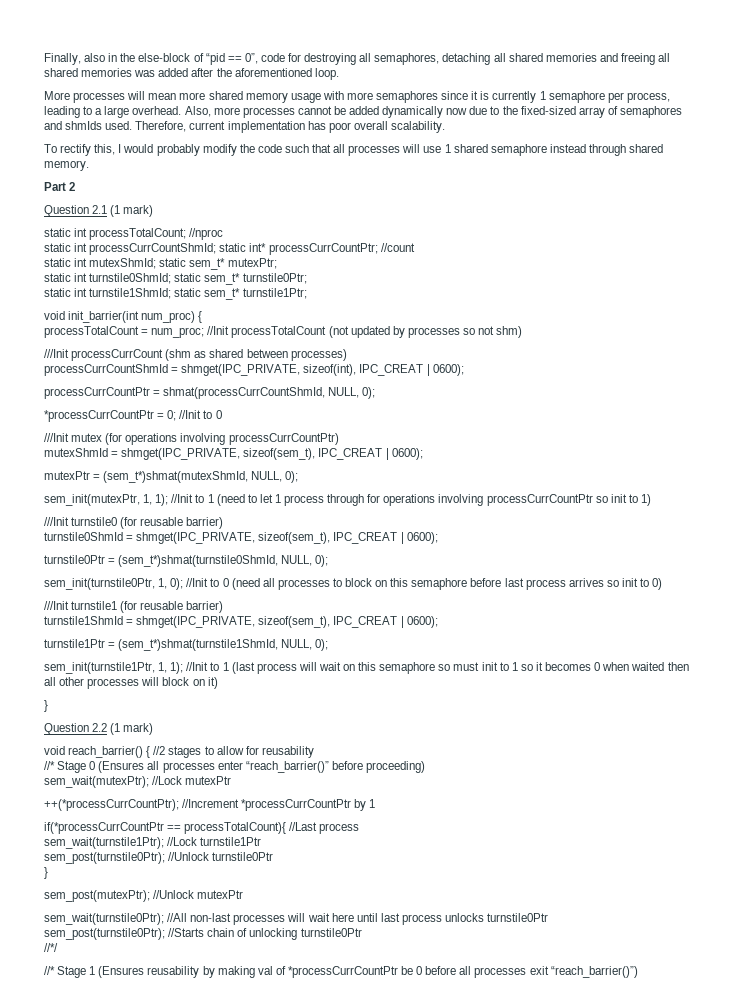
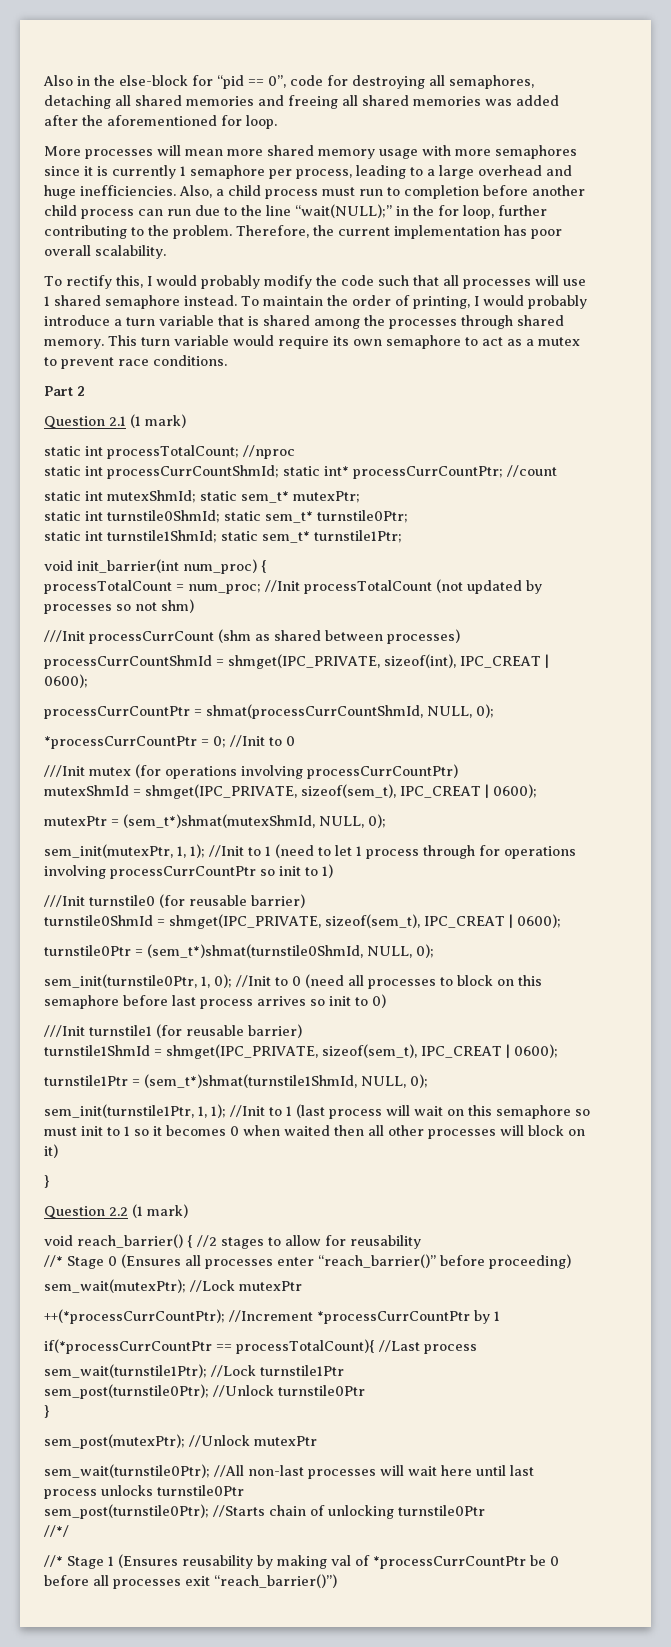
- Finally, also in the else-block of “pid == 0”, code for destroying all semaphores, detaching all shared memories and freeing all shared memories was added after the aforementioned loop.
+ Also in the else-block for “pid == 0”, code for destroying all semaphores, detaching all shared memories and freeing all shared memories was added after the aforementioned for loop.
- More processes will mean more shared memory usage with more semaphores since it is currently 1 semaphore per process, leading to a large overhead. Also, more processes cannot be added dynamically now due to the fixed-sized array of semaphores and shmIds used. Therefore, current implementation has poor overall scalability.
+ More processes will mean more shared memory usage with more semaphores since it is currently 1 semaphore per process, leading to a large overhead and huge inefficiencies. Also, a child process must run to completion before another child process can run due to the line “wait(NULL);” in the for loop, further contributing to the problem. Therefore, the current implementation has poor overall scalability.
- To rectify this, I would probably modify the code such that all processes will use 1 shared semaphore instead through shared memory.
+ To rectify this, I would probably modify the code such that all processes will use 1 shared semaphore instead. To maintain the order of printing, I would probably introduce a turn variable that is shared among the processes through shared memory. This turn variable would require its own semaphore to act as a mutex to prevent race conditions.

